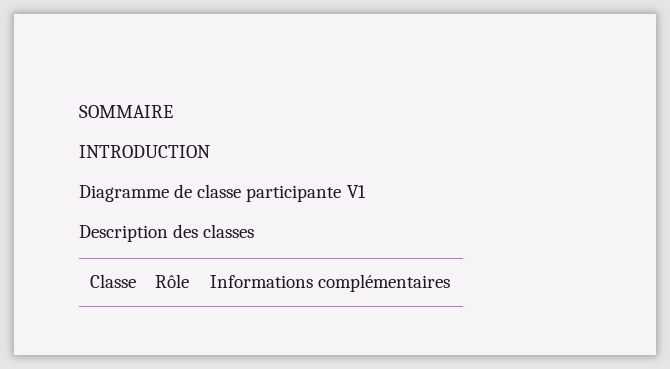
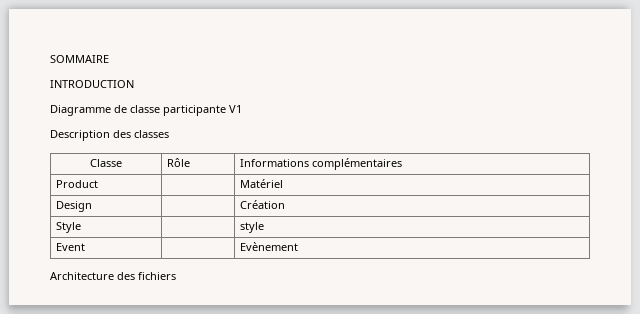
+ Product | | Matériel
+ Design | | Création
+ Style | | style
+ Event | | Evènement
+ Architecture des fichiers

